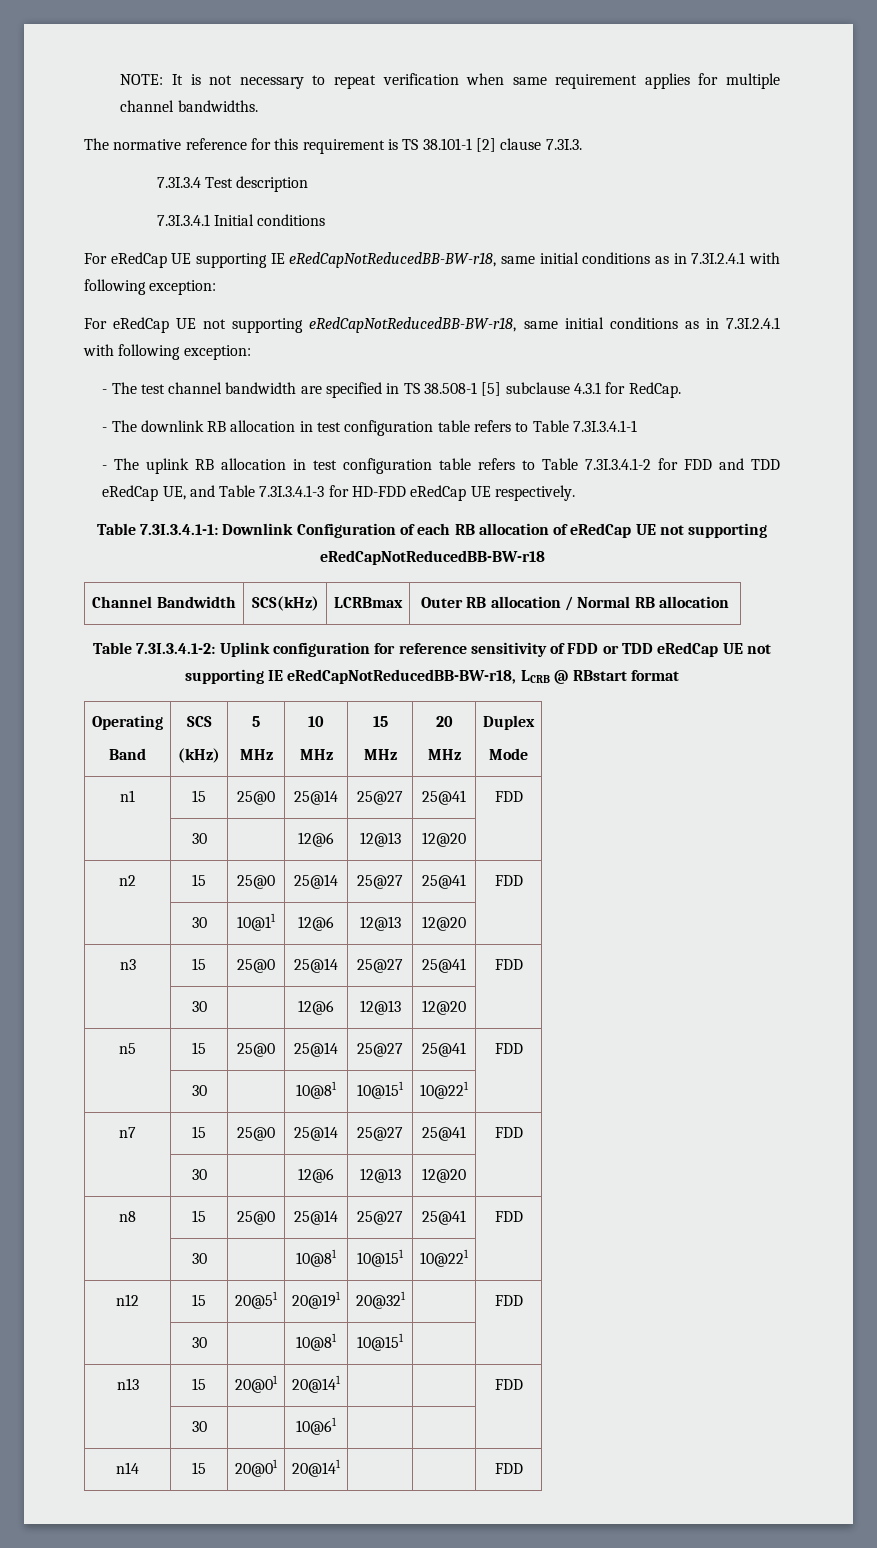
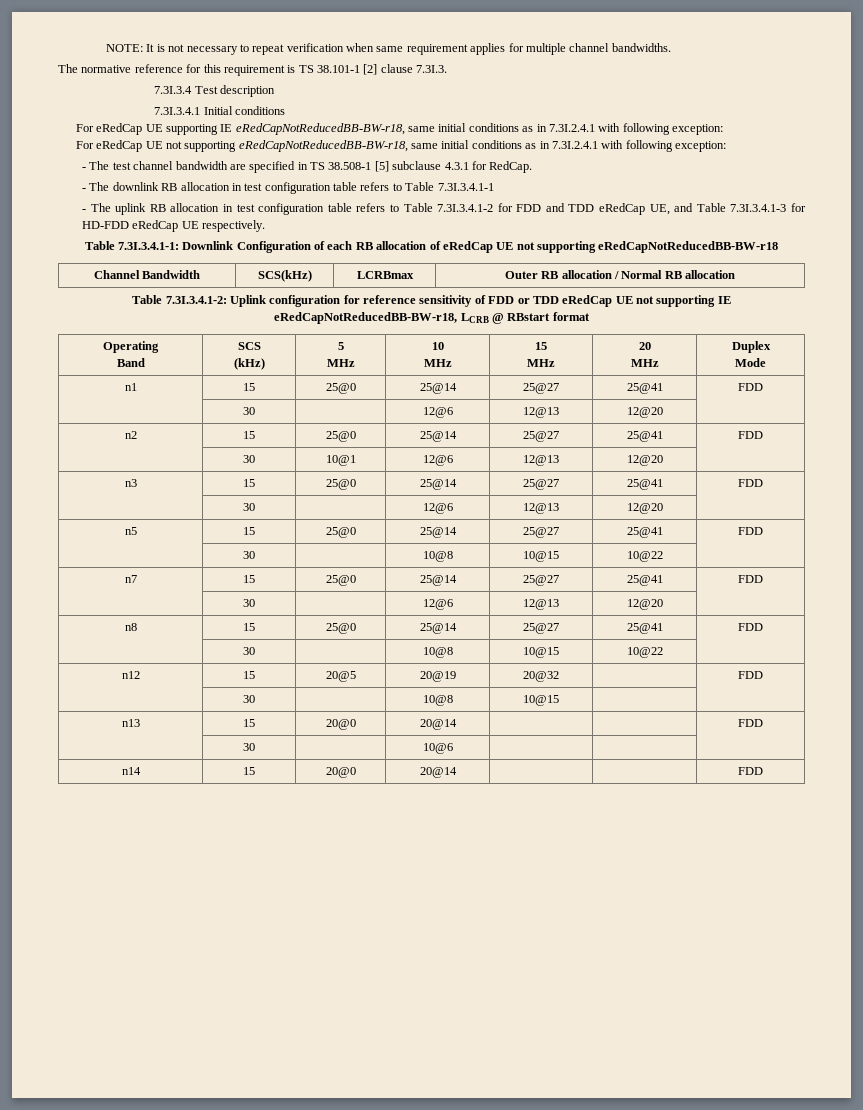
- | 30 | 10@11 | 12@6 | 12@13 | 12@20 |
+ | 30 | 10@1 | 12@6 | 12@13 | 12@20 |
  n5 | 15 | 25@0 | 25@14 | 25@27 | 25@41 | FDD
- | 30 | | 10@81 | 10@151 | 10@221 |
+ | 30 | | 10@8 | 10@15 | 10@22 |
  n8 | 15 | 25@0 | 25@14 | 25@27 | 25@41 | FDD
- | 30 | | 10@81 | 10@151 | 10@221 |
+ | 30 | | 10@8 | 10@15 | 10@22 |
- n12 | 15 | 20@51 | 20@191 | 20@321 | | FDD
- | 30 | | 10@81 | 10@151 | |
+ n12 | 15 | 20@5 | 20@19 | 20@32 | | FDD
+ | 30 | | 10@8 | 10@15 | |
- n13 | 15 | 20@01 | 20@141 | | | FDD
- | 30 | | 10@61 | | |
+ n13 | 15 | 20@0 | 20@14 | | | FDD
+ | 30 | | 10@6 | | |
- n14 | 15 | 20@01 | 20@141 | | | FDD
+ n14 | 15 | 20@0 | 20@14 | | | FDD

